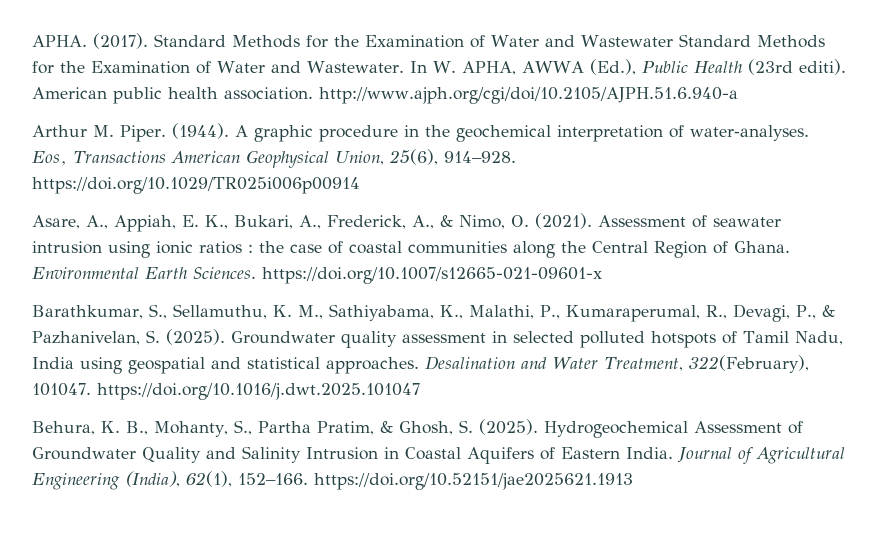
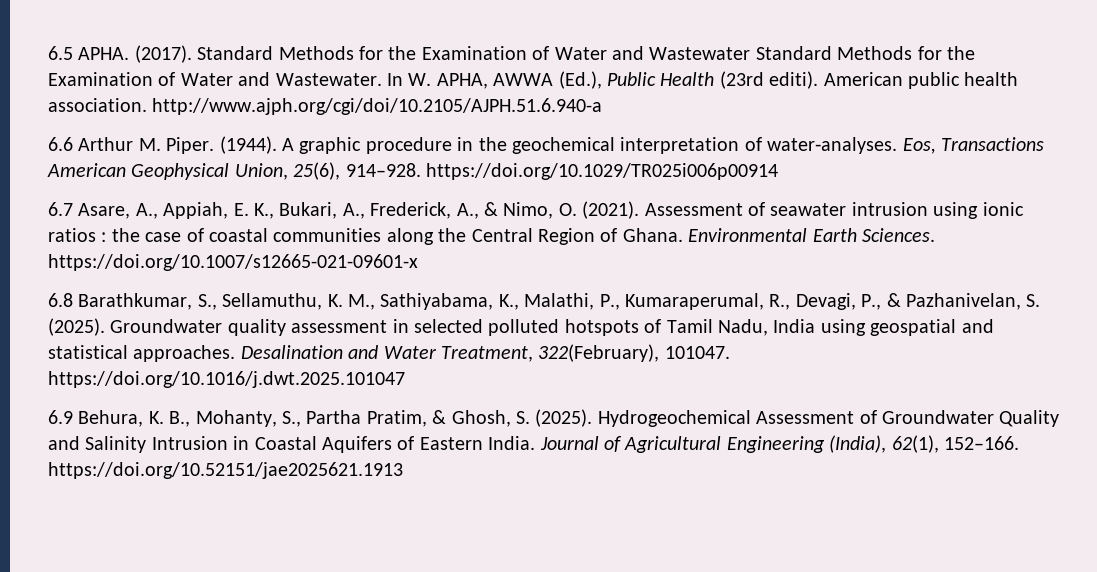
- APHA.
+ 6.5 APHA.
- Arthur M. Piper.
+ 6.6 Arthur M. Piper.
- Asare, A., Appiah, E. K., Bukari, A., Frederick, A., & Nimo, O. (2021).
+ 6.7 Asare, A., Appiah, E. K., Bukari, A., Frederick, A., & Nimo, O. (2021).
- Barathkumar, S., Sellamuthu, K. M., Sathiyabama, K., Malathi, P., Kumaraperumal, R., Devagi, P., & Pazhanivelan, S. (2025).
+ 6.8 Barathkumar, S., Sellamuthu, K. M., Sathiyabama, K., Malathi, P., Kumaraperumal, R., Devagi, P., & Pazhanivelan, S. (2025).
- Behura, K. B., Mohanty, S., Partha Pratim, & Ghosh, S. (2025).
+ 6.9 Behura, K. B., Mohanty, S., Partha Pratim, & Ghosh, S. (2025).

